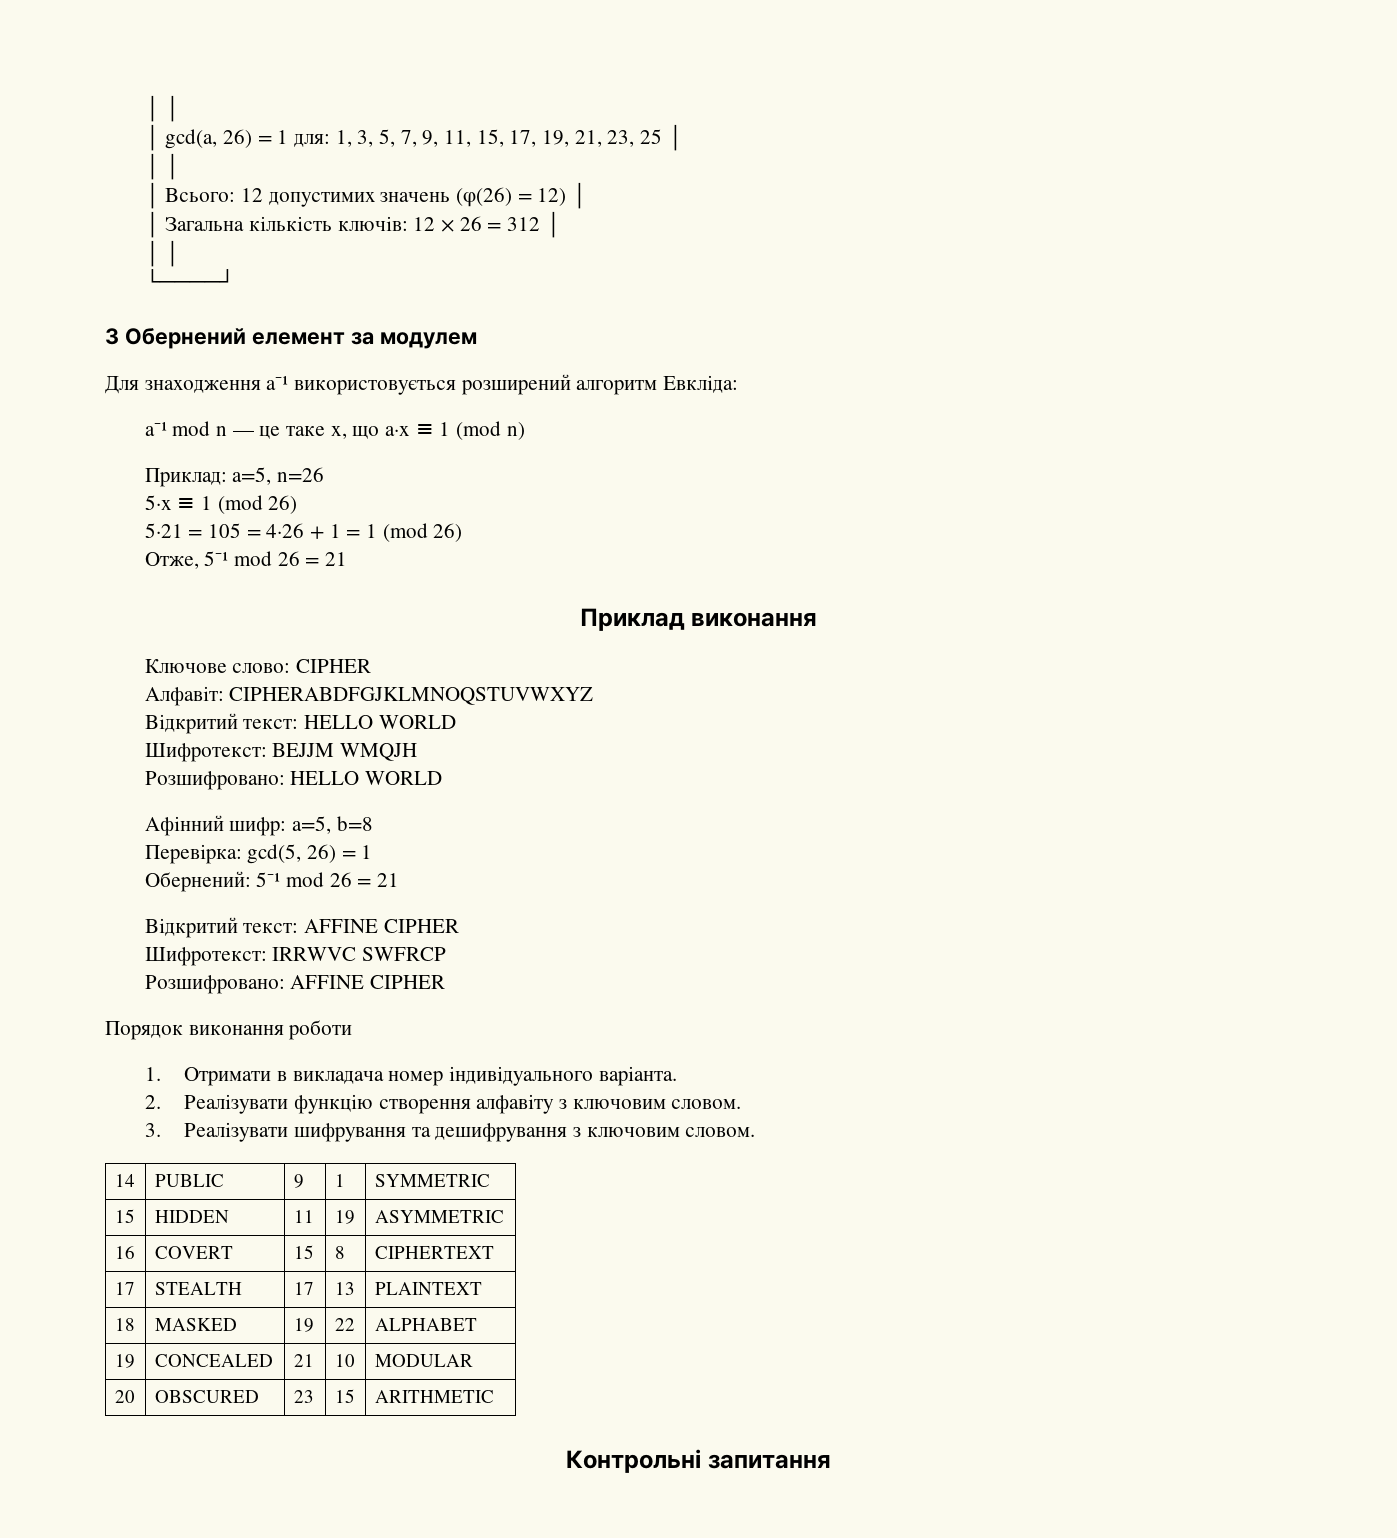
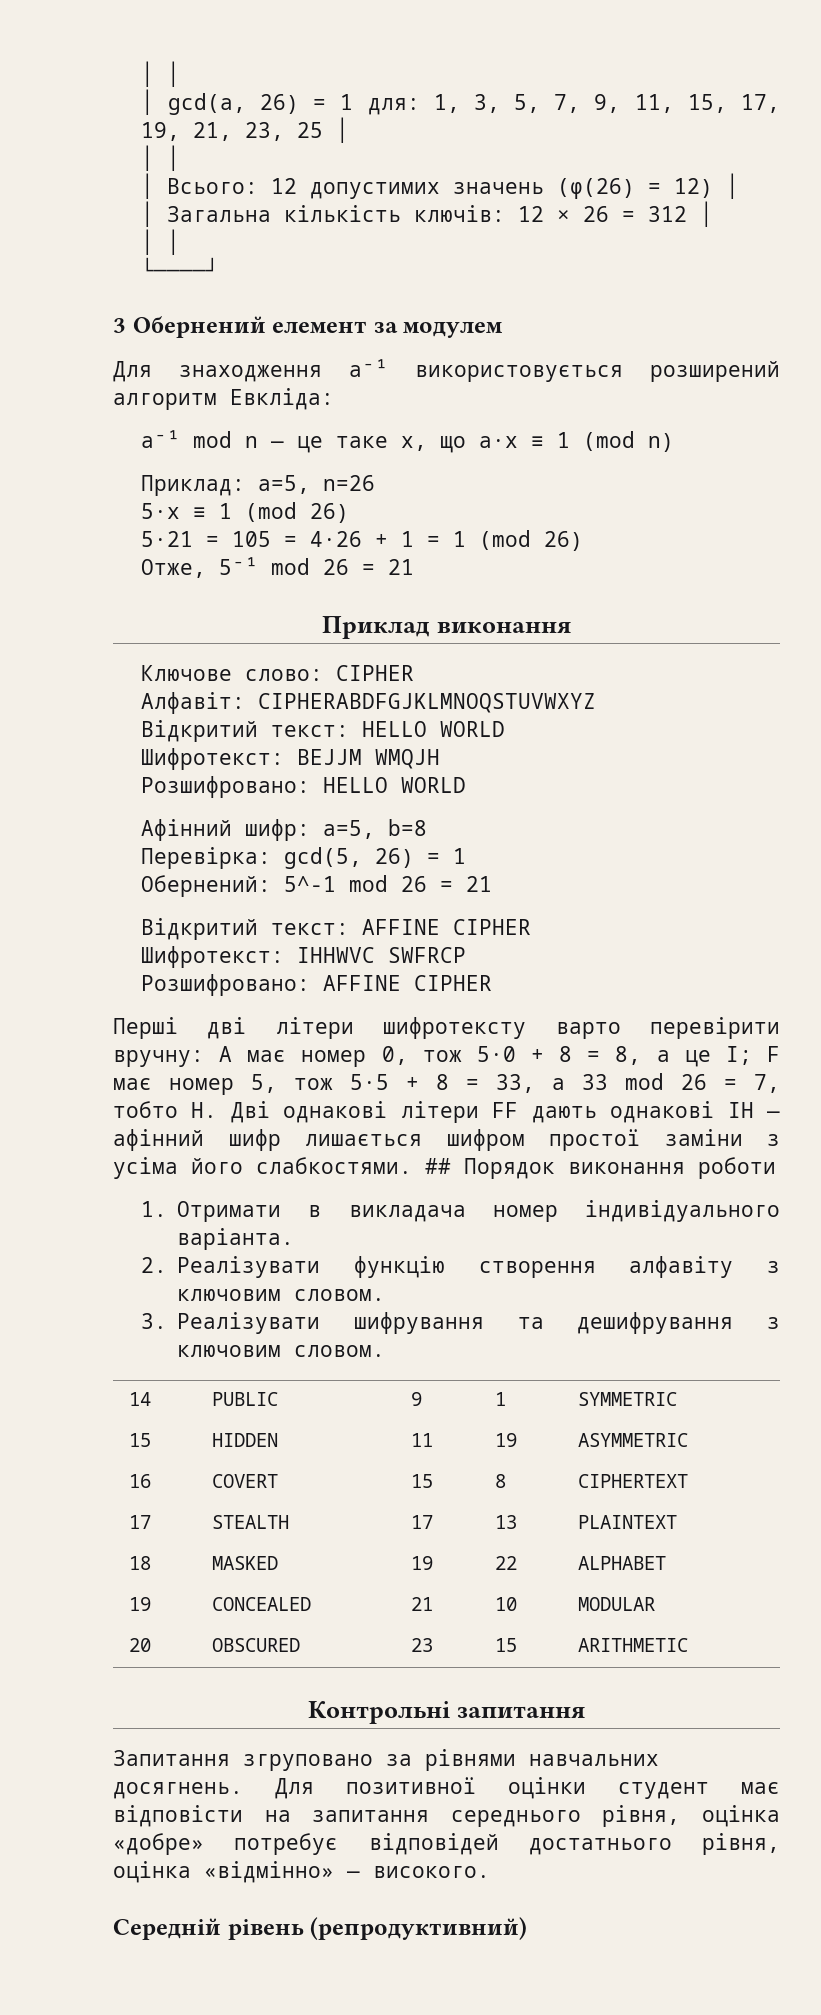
- Обернений: 5⁻¹ mod 26 = 21
+ Обернений: 5^-1 mod 26 = 21
- Шифротекст: IRRWVC SWFRCP
+ Шифротекст: IHHWVC SWFRCP
- Порядок виконання роботи
+ Перші дві літери шифротексту варто перевірити вручну: A має номер 0, тож 5·0 + 8 = 8, а це I; F має номер 5, тож 5·5 + 8 = 33, а 33 mod 26 = 7, тобто H. Дві однакові літери FF дають однакові IH — афінний шифр лишається шифром простої заміни з усіма його слабкостями. ## Порядок виконання роботи
+ Запитання згруповано за рівнями навчальних досягнень. Для позитивної оцінки студент має відповісти на запитання середнього рівня, оцінка «добре» потребує відповідей достатнього рівня, оцінка «відмінно» — високого.
+ Середній рівень (репродуктивний)

